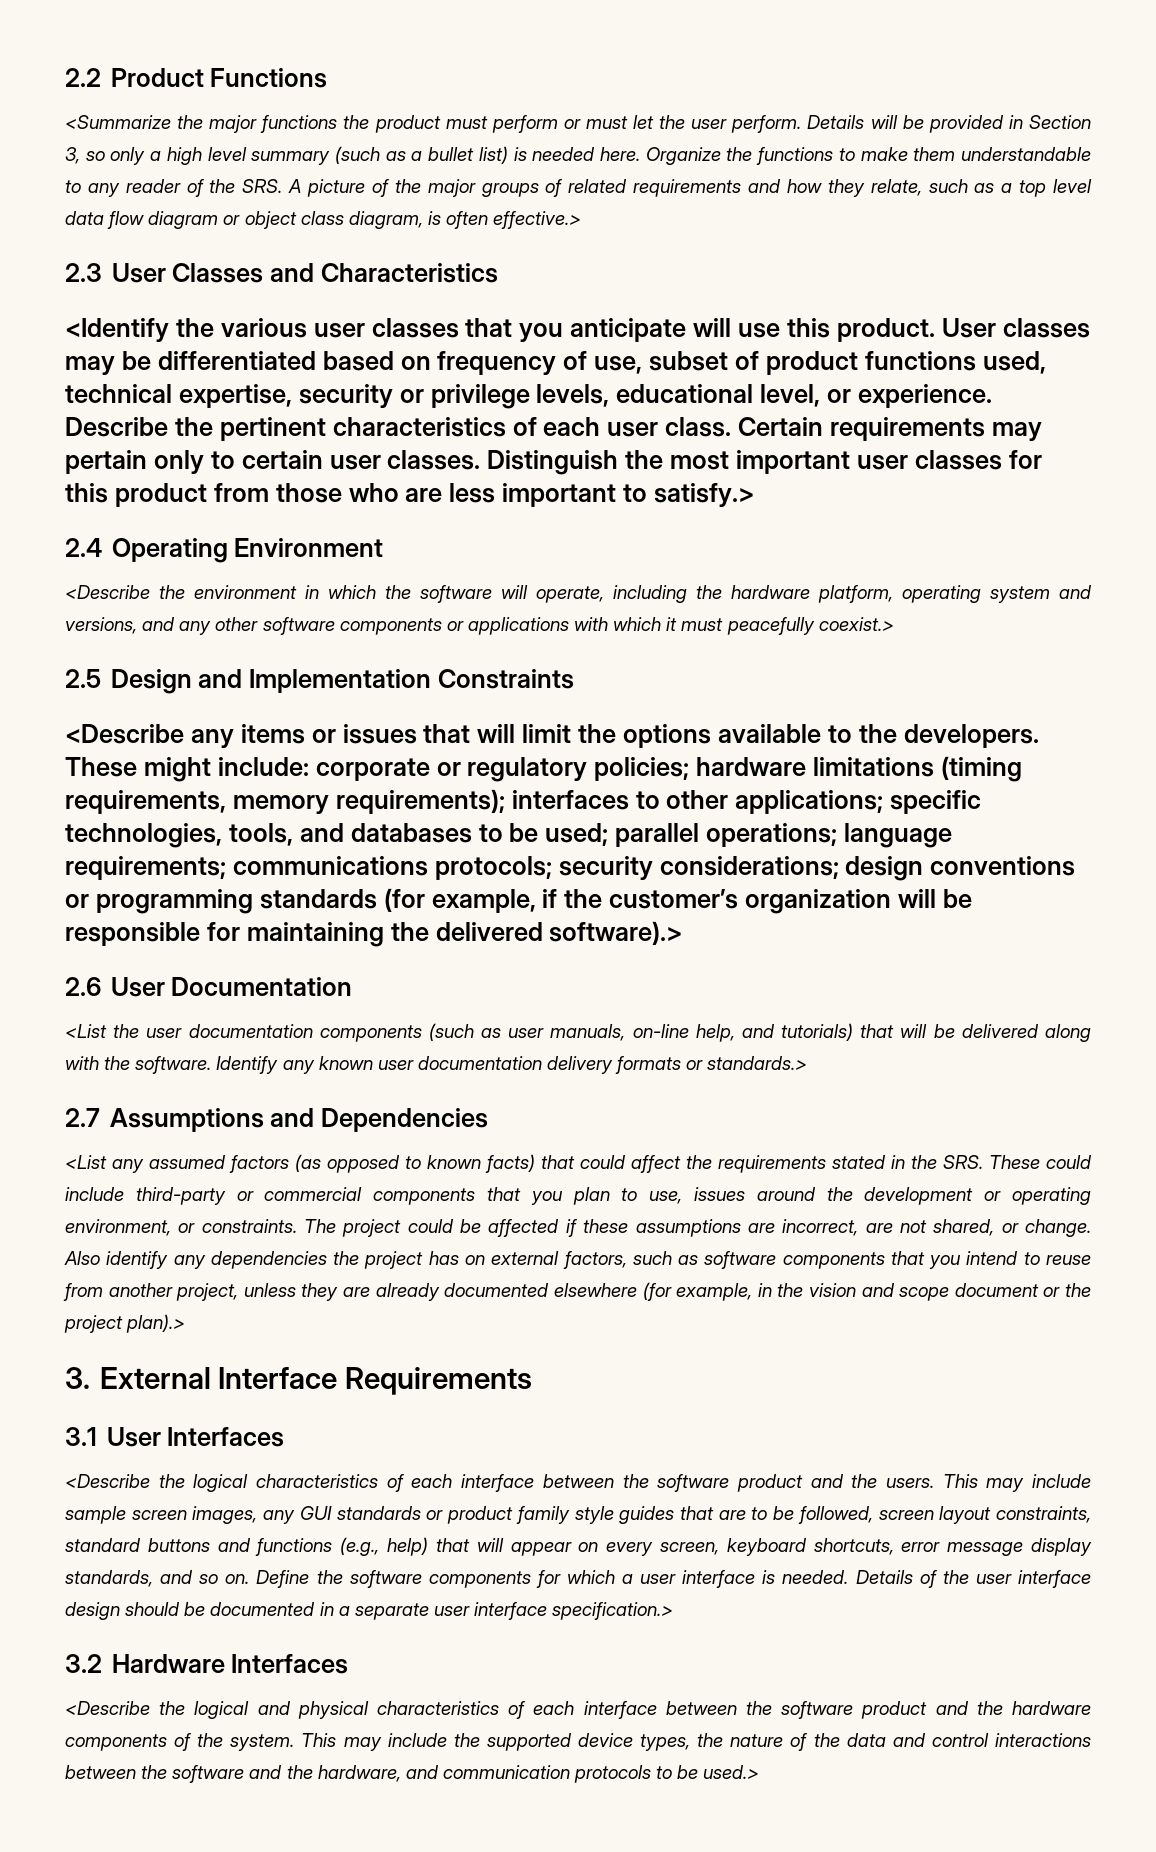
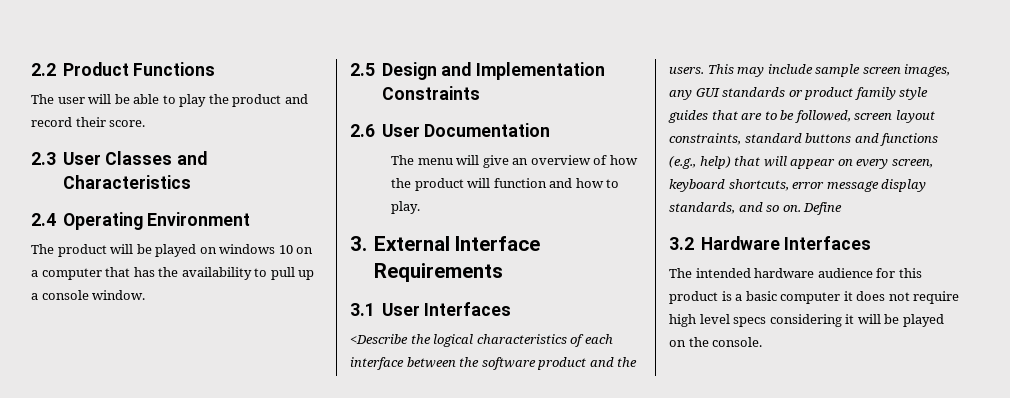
- <Summarize the major functions the product must perform or must let the user perform. Details will be provided in Section 3, so only a high level summary (such as a bullet list) is needed here. Organize the functions to make them understandable to any reader of the SRS. A picture of the major groups of related requirements and how they relate, such as a top level data flow diagram or object class diagram, is often effective.>
+ The user will be able to play the product and record their score.
- <Identify the various user classes that you anticipate will use this product. User classes may be differentiated based on frequency of use, subset of product functions used, technical expertise, security or privilege levels, educational level, or experience. Describe the pertinent characteristics of each user class. Certain requirements may pertain only to certain user classes. Distinguish the most important user classes for this product from those who are less important to satisfy.>
  2.4 Operating Environment
- <Describe the environment in which the software will operate, including the hardware platform, operating system and versions, and any other software components or applications with which it must peacefully coexist.>
+ The product will be played on windows 10 on a computer that has the availability to pull up a console window.
- <Describe any items or issues that will limit the options available to the developers. These might include: corporate or regulatory policies; hardware limitations (timing requirements, memory requirements); interfaces to other applications; specific technologies, tools, and databases to be used; parallel operations; language requirements; communications protocols; security considerations; design conventions or programming standards (for example, if the customer’s organization will be responsible for maintaining the delivered software).>
  2.6 User Documentation
- <List the user documentation components (such as user manuals, on-line help, and tutorials) that will be delivered along with the software. Identify any known user documentation delivery formats or standards.>
- 2.7 Assumptions and Dependencies
- <List any assumed factors (as opposed to known facts) that could affect the requirements stated in the SRS. These could include third-party or commercial components that you plan to use, issues around the development or operating environment, or constraints. The project could be affected if these assumptions are incorrect, are not shared, or change. Also identify any dependencies the project has on external factors, such as software components that you intend to reuse from another project, unless they are already documented elsewhere (for example, in the vision and scope document or the project plan).>
+ The menu will give an overview of how the product will function and how to play.
- Define the software components for which a user interface is needed. Details of the user interface design should be documented in a separate user interface specification.>
+ Define
  3.2 Hardware Interfaces
- <Describe the logical and physical characteristics of each interface between the software product and the hardware components of the system. This may include the supported device types, the nature of the data and control interactions between the software and the hardware, and communication protocols to be used.>
+ The intended hardware audience for this product is a basic computer it does not require high level specs considering it will be played on the console.

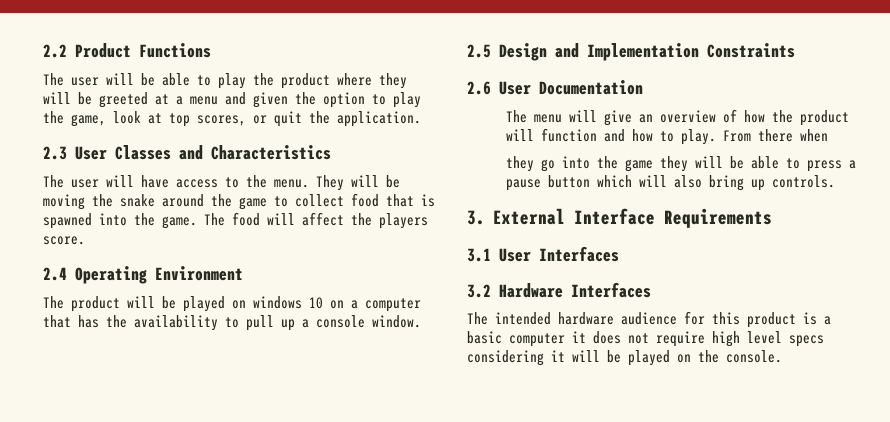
- The user will be able to play the product and record their score.
+ The user will be able to play the product where they will be greeted at a menu and given the option to play the game, look at top scores, or quit the application.
+ The user will have access to the menu. They will be moving the snake around the game to collect food that is spawned into the game. The food will affect the players score.
+ From there when
+ they go into the game they will be able to press a pause button which will also bring up controls.
- <Describe the logical characteristics of each interface between the software product and the users. This may include sample screen images, any GUI standards or product family style guides that are to be followed, screen layout constraints, standard buttons and functions (e.g., help) that will appear on every screen, keyboard shortcuts, error message display standards, and so on. Define

